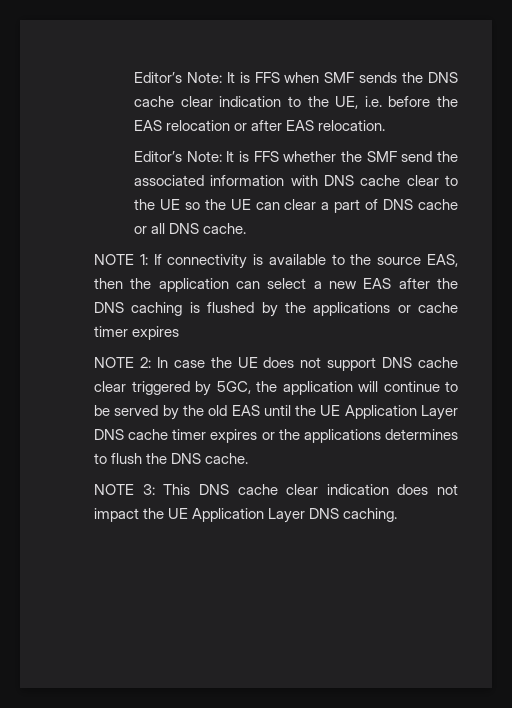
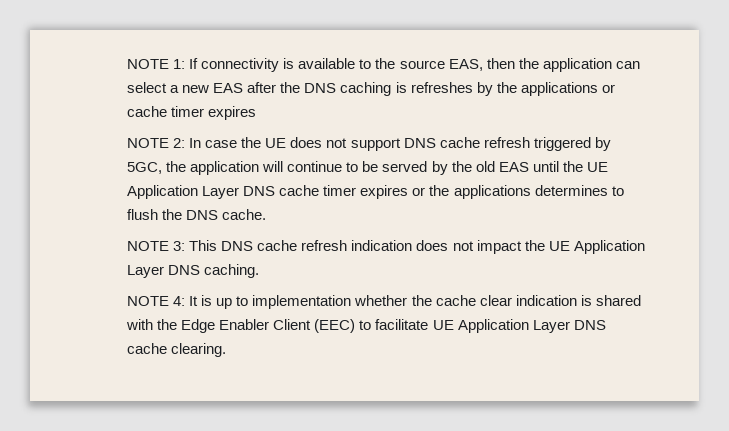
- Editor’s Note: It is FFS when SMF sends the DNS cache clear indication to the UE, i.e. before the EAS relocation or after EAS relocation.
- Editor’s Note: It is FFS whether the SMF send the associated information with DNS cache clear to the UE so the UE can clear a part of DNS cache or all DNS cache.
- NOTE 1: If connectivity is available to the source EAS, then the application can select a new EAS after the DNS caching is flushed by the applications or cache timer expires
+ NOTE 1: If connectivity is available to the source EAS, then the application can select a new EAS after the DNS caching is refreshes by the applications or cache timer expires
- NOTE 2: In case the UE does not support DNS cache clear triggered by 5GC, the application will continue to be served by the old EAS until the UE Application Layer DNS cache timer expires or the applications determines to flush the DNS cache.
+ NOTE 2: In case the UE does not support DNS cache refresh triggered by 5GC, the application will continue to be served by the old EAS until the UE Application Layer DNS cache timer expires or the applications determines to flush the DNS cache.
- NOTE 3: This DNS cache clear indication does not impact the UE Application Layer DNS caching.
+ NOTE 3: This DNS cache refresh indication does not impact the UE Application Layer DNS caching.
+ NOTE 4: It is up to implementation whether the cache clear indication is shared with the Edge Enabler Client (EEC) to facilitate UE Application Layer DNS cache clearing.

